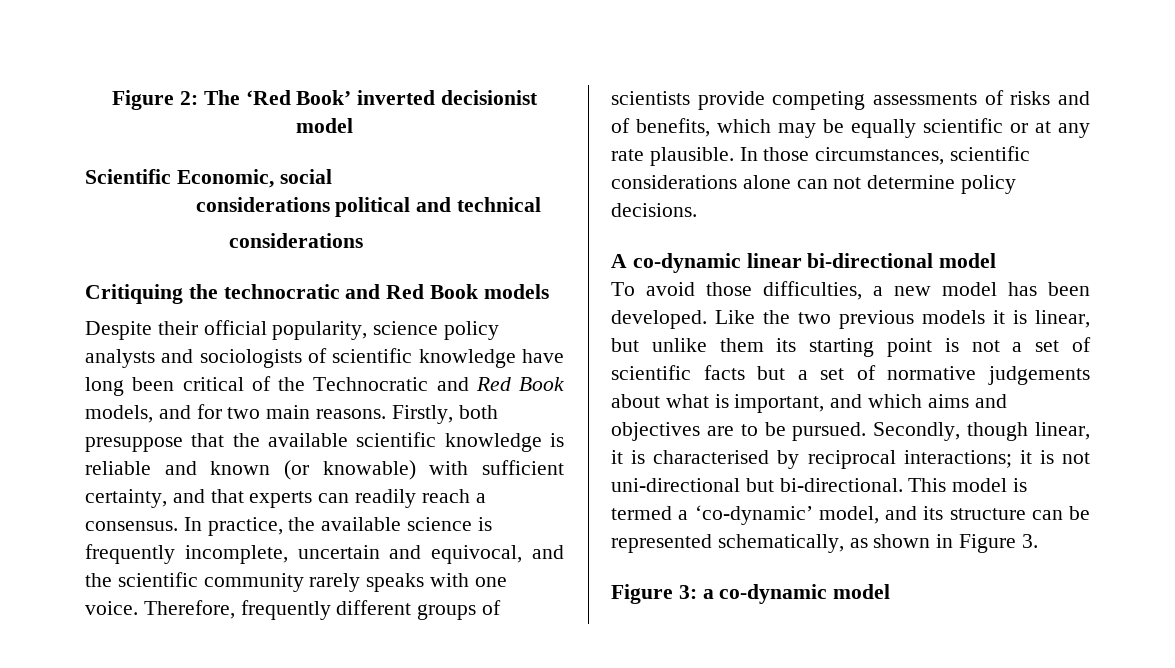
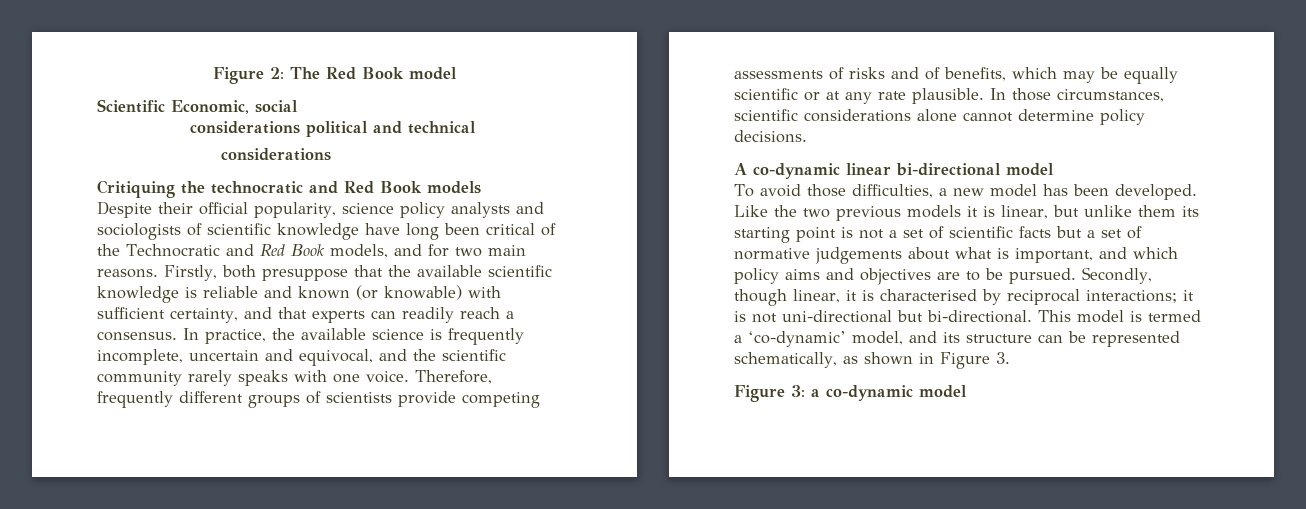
- Figure 2: The ‘Red Book’ inverted decisionist model
+ Figure 2: The Red Book model
- In those circumstances, scientific considerations alone can not determine policy decisions.
+ In those circumstances, scientific considerations alone cannot determine policy decisions.
- Like the two previous models it is linear, but unlike them its starting point is not a set of scientific facts but a set of normative judgements about what is important, and which aims and objectives are to be pursued.
+ Like the two previous models it is linear, but unlike them its starting point is not a set of scientific facts but a set of normative judgements about what is important, and which policy aims and objectives are to be pursued.

